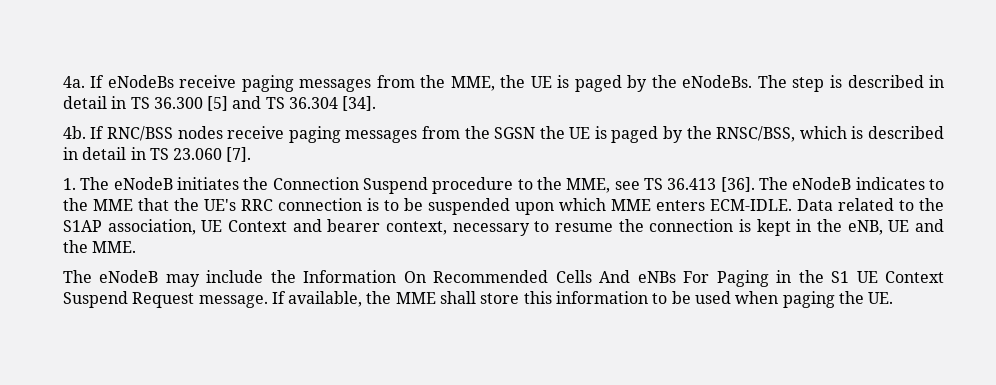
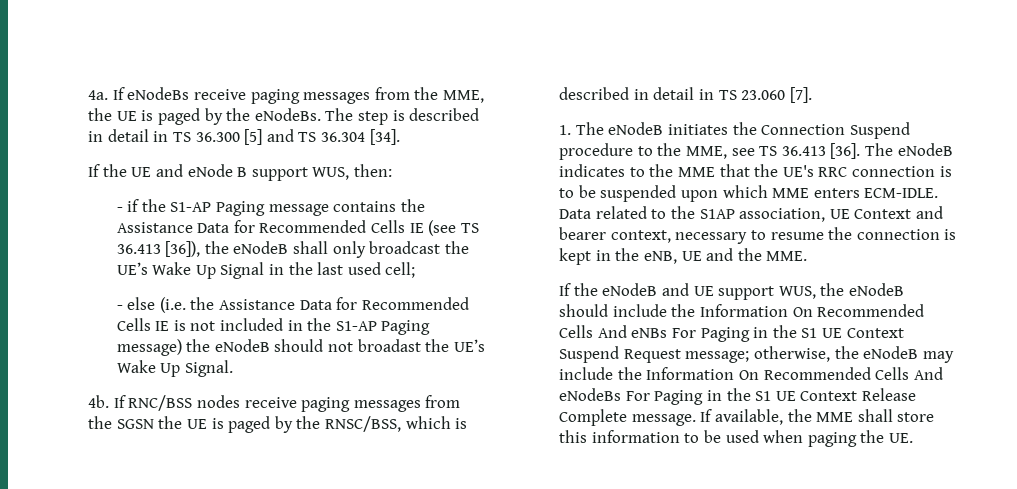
+ If the UE and eNode B support WUS, then:
+ - if the S1-AP Paging message contains the Assistance Data for Recommended Cells IE (see TS 36.413 [36]), the eNodeB shall only broadcast the UE’s Wake Up Signal in the last used cell;
+ - else (i.e. the Assistance Data for Recommended Cells IE is not included in the S1-AP Paging message) the eNodeB should not broadast the UE’s Wake Up Signal.
- The eNodeB may include the Information On Recommended Cells And eNBs For Paging in the S1 UE Context Suspend Request message.
+ If the eNodeB and UE support WUS, the eNodeB should include the Information On Recommended Cells And eNBs For Paging in the S1 UE Context Suspend Request message; otherwise, the eNodeB may include the Information On Recommended Cells And eNodeBs For Paging in the S1 UE Context Release Complete message.

